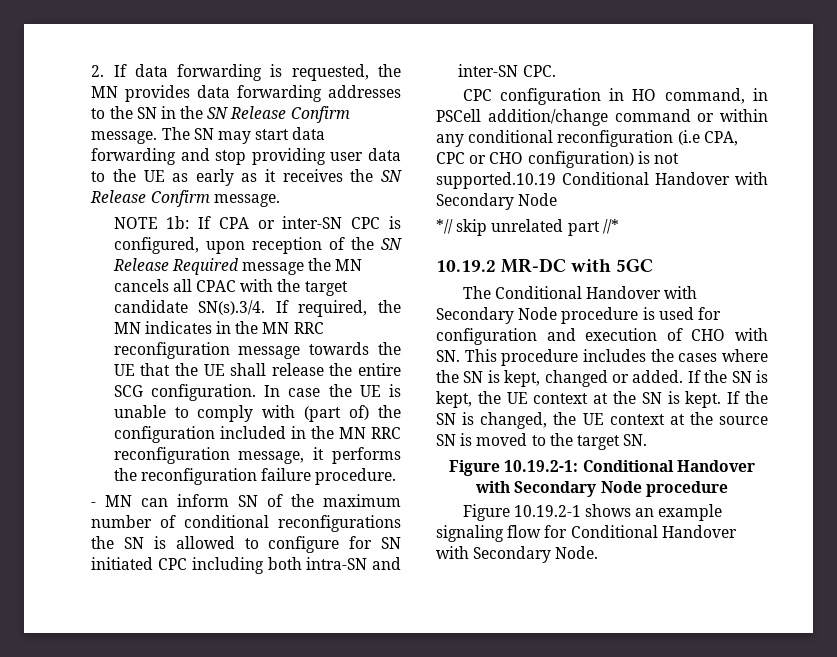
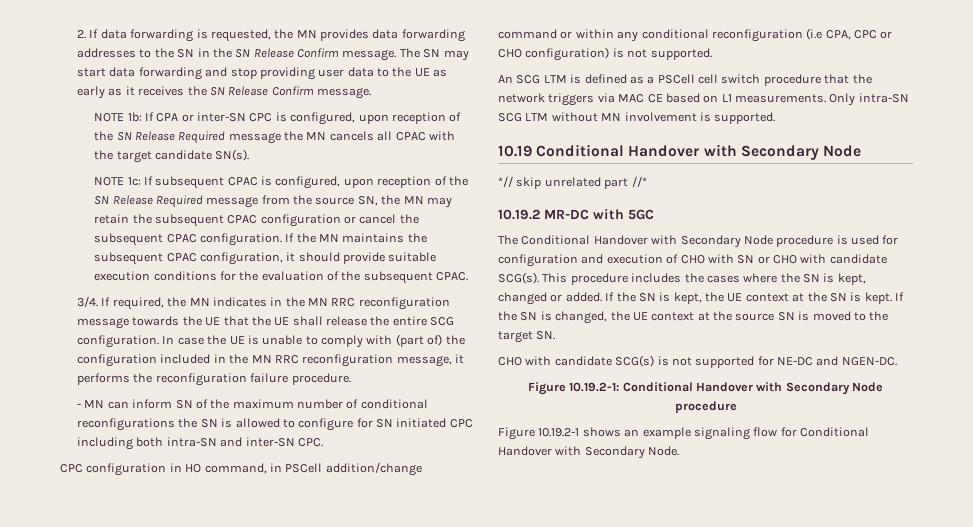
- NOTE 1b: If CPA or inter-SN CPC is configured, upon reception of the SN Release Required message the MN cancels all CPAC with the target candidate SN(s).3/4. If required, the MN indicates in the MN RRC reconfiguration message towards the UE that the UE shall release the entire SCG configuration.
+ NOTE 1b: If CPA or inter-SN CPC is configured, upon reception of the SN Release Required message the MN cancels all CPAC with the target candidate SN(s).
+ NOTE 1c: If subsequent CPAC is configured, upon reception of the SN Release Required message from the source SN, the MN may retain the subsequent CPAC configuration or cancel the subsequent CPAC configuration. If the MN maintains the subsequent CPAC configuration, it should provide suitable execution conditions for the evaluation of the subsequent CPAC.
+ 3/4. If required, the MN indicates in the MN RRC reconfiguration message towards the UE that the UE shall release the entire SCG configuration.
- CPC configuration in HO command, in PSCell addition/change command or within any conditional reconfiguration (i.e CPA, CPC or CHO configuration) is not supported.10.19 Conditional Handover with Secondary Node
+ CPC configuration in HO command, in PSCell addition/change command or within any conditional reconfiguration (i.e CPA, CPC or CHO configuration) is not supported.
+ An SCG LTM is defined as a PSCell cell switch procedure that the network triggers via MAC CE based on L1 measurements. Only intra-SN SCG LTM without MN involvement is supported.
+ 10.19 Conditional Handover with Secondary Node
- The Conditional Handover with Secondary Node procedure is used for configuration and execution of CHO with SN. This procedure includes the cases where the SN is kept, changed or added.
+ The Conditional Handover with Secondary Node procedure is used for configuration and execution of CHO with SN or CHO with candidate SCG(s). This procedure includes the cases where the SN is kept, changed or added.
+ CHO with candidate SCG(s) is not supported for NE-DC and NGEN-DC.

